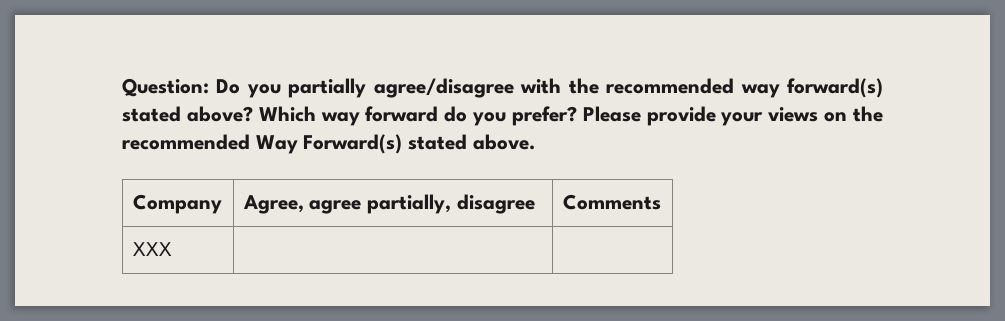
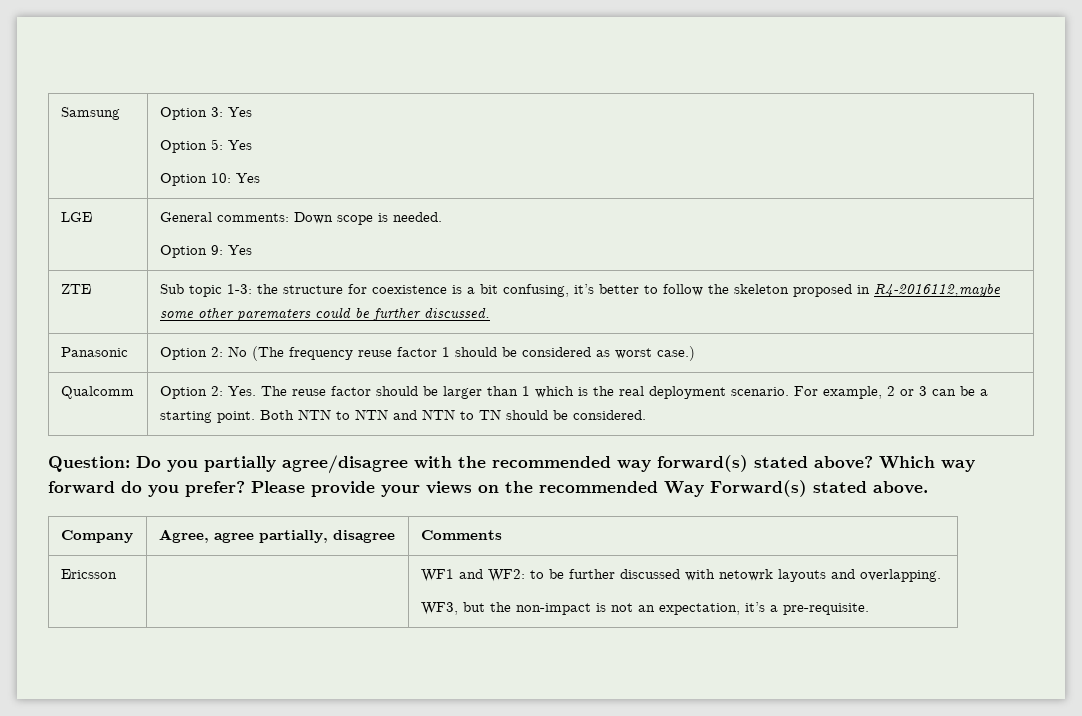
+ Samsung | Option 3: Yes
+ Option 5: Yes
+ Option 10: Yes
+ LGE | General comments: Down scope is needed.
+ Option 9: Yes
+ ZTE | Sub topic 1-3: the structure for coexistence is a bit confusing, it’s better to follow the skeleton proposed in R4-2016112,maybe some other parematers could be further discussed.
+ Panasonic | Option 2: No (The frequency reuse factor 1 should be considered as worst case.)
+ Qualcomm | Option 2: Yes. The reuse factor should be larger than 1 which is the real deployment scenario. For example, 2 or 3 can be a starting point. Both NTN to NTN and NTN to TN should be considered.
- XXX | |
+ Ericsson | | WF1 and WF2: to be further discussed with netowrk layouts and overlapping.
+ WF3, but the non-impact is not an expectation, it’s a pre-requisite.

